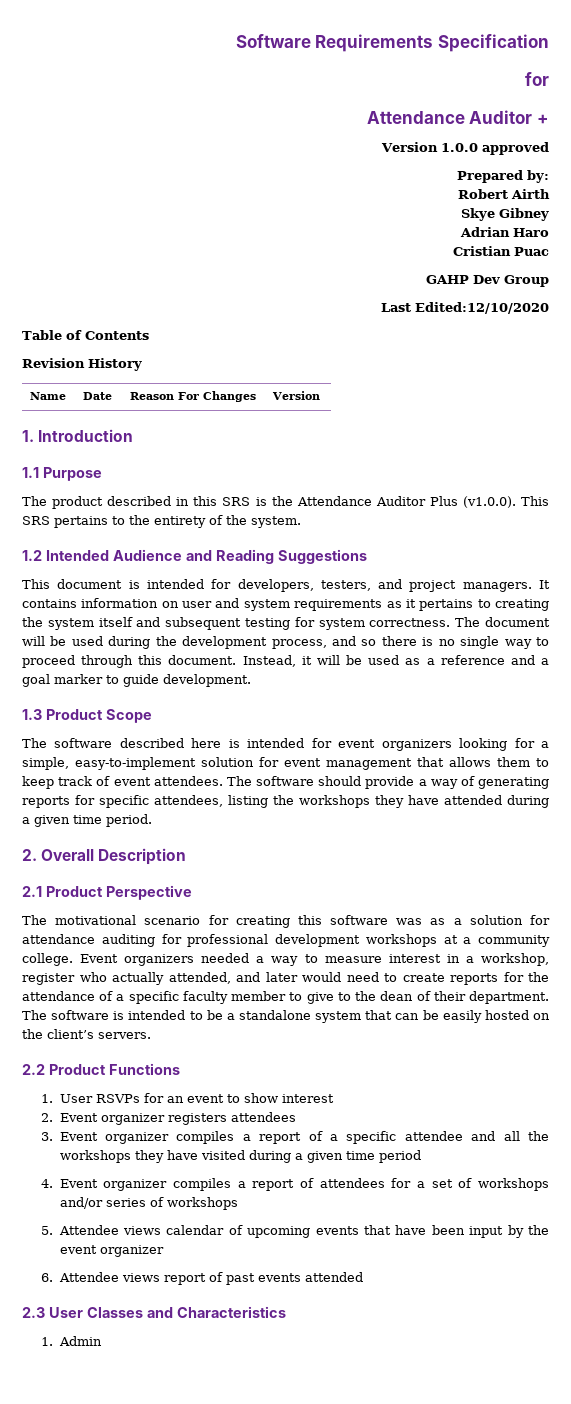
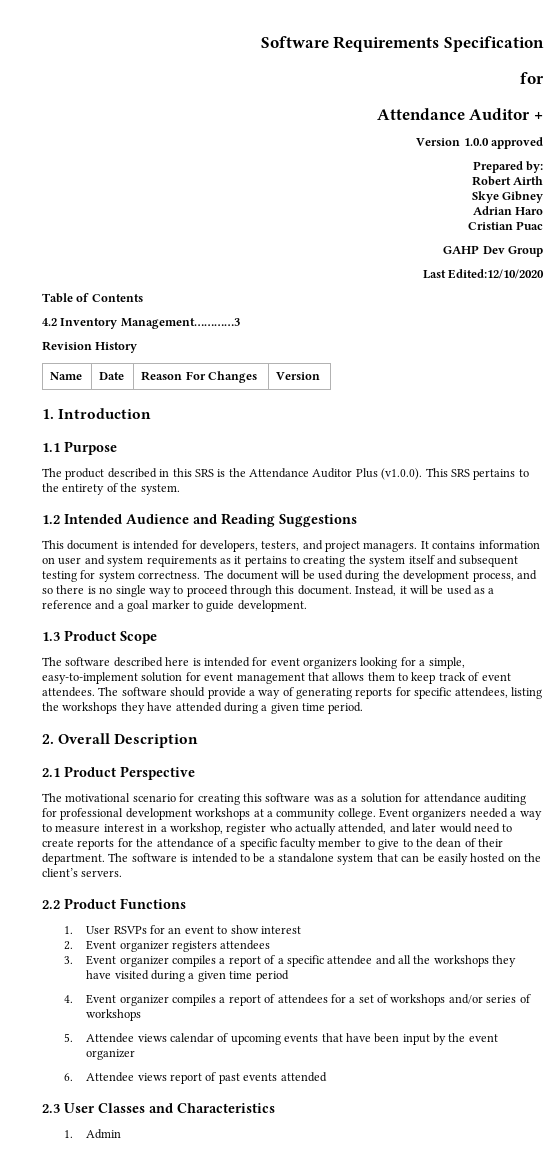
+ 4.2 Inventory Management…………3

